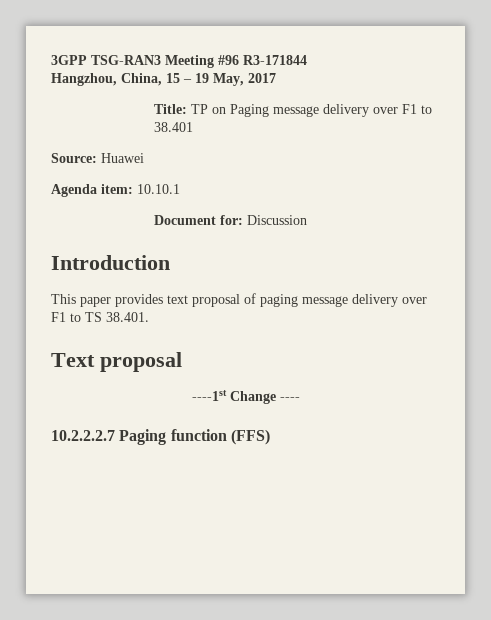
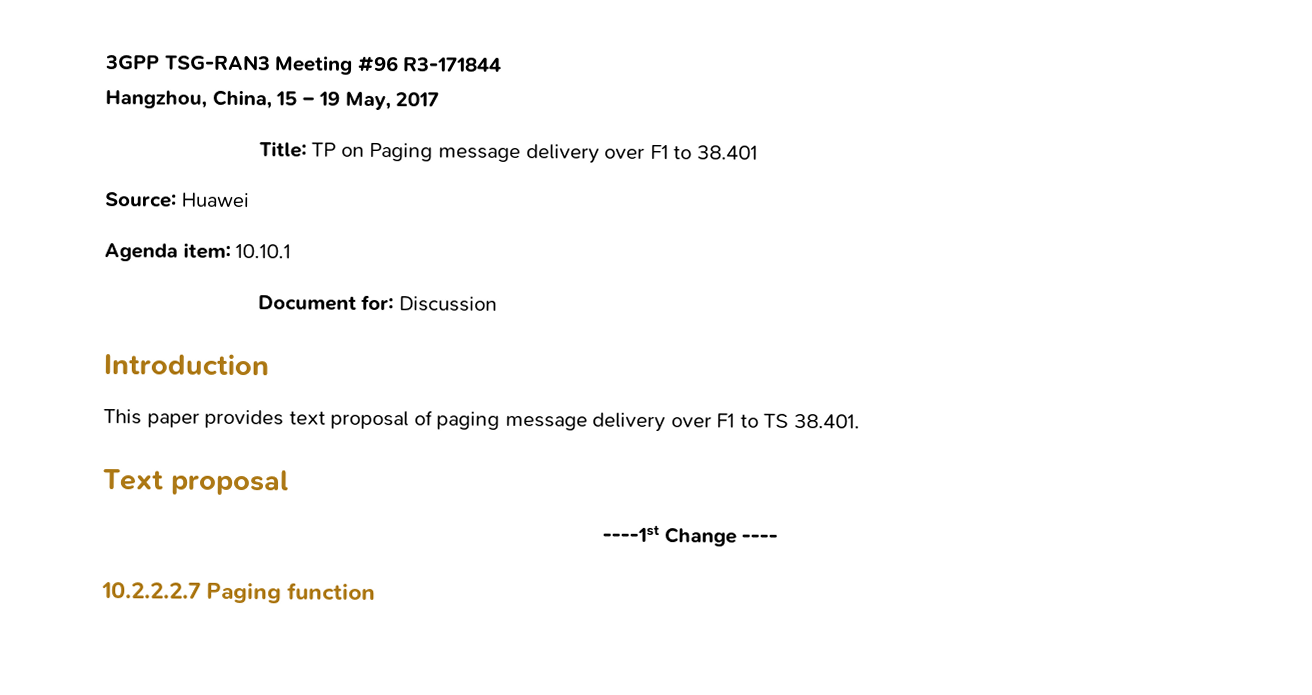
- 10.2.2.2.7 Paging function (FFS)
+ 10.2.2.2.7 Paging function

